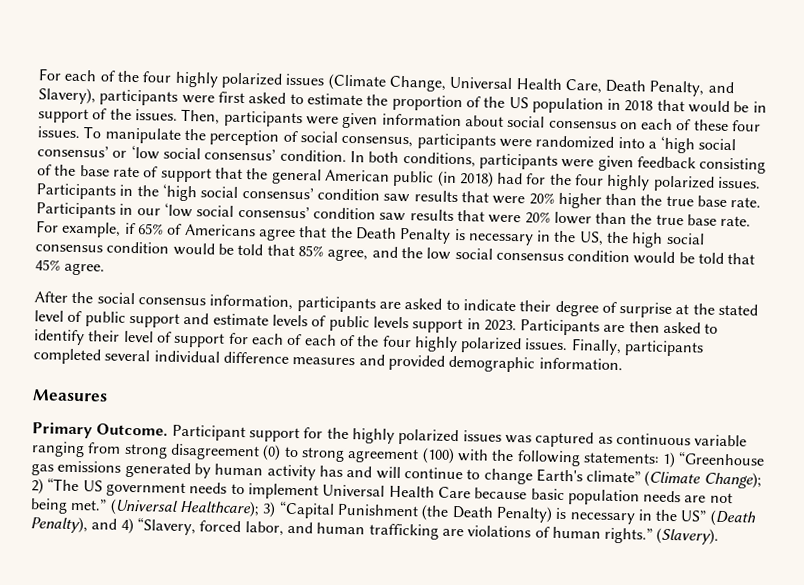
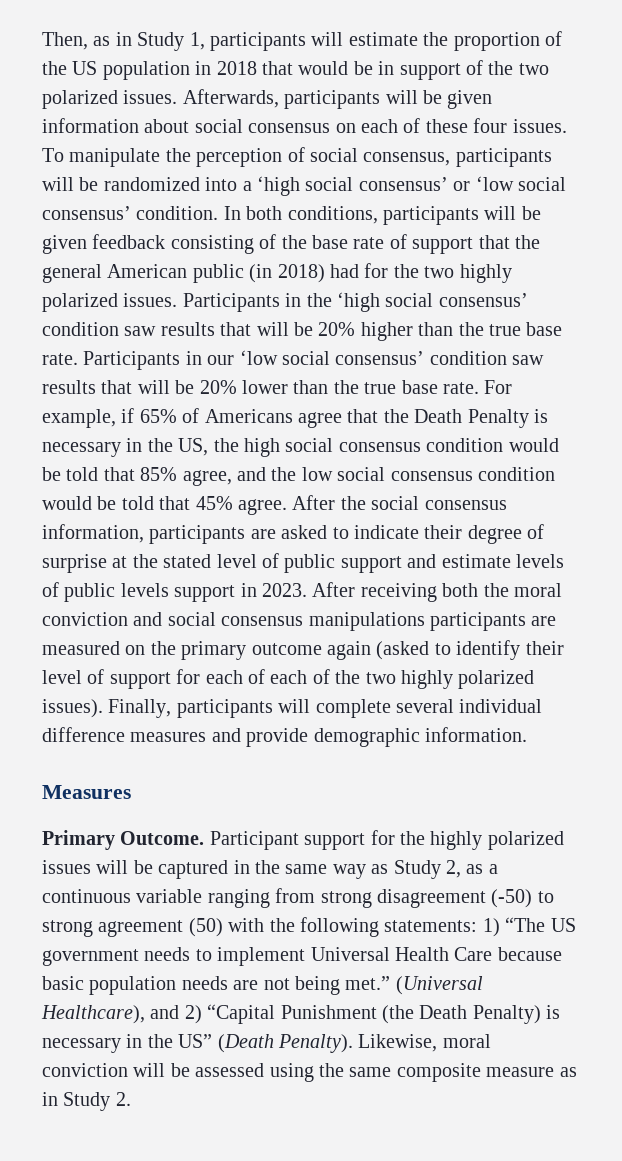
- For each of the four highly polarized issues (Climate Change, Universal Health Care, Death Penalty, and Slavery), participants were first asked to estimate the proportion of the US population in 2018 that would be in support of the issues. Then, participants were given information about social consensus on each of these four issues.
+ Then, as in Study 1, participants will estimate the proportion of the US population in 2018 that would be in support of the two polarized issues. Afterwards, participants will be given information about social consensus on each of these four issues.
- To manipulate the perception of social consensus, participants were randomized into a ‘high social consensus’ or ‘low social consensus’ condition.
+ To manipulate the perception of social consensus, participants will be randomized into a ‘high social consensus’ or ‘low social consensus’ condition.
- In both conditions, participants were given feedback consisting of the base rate of support that the general American public (in 2018) had for the four highly polarized issues.
+ In both conditions, participants will be given feedback consisting of the base rate of support that the general American public (in 2018) had for the two highly polarized issues.
- Participants in the ‘high social consensus’ condition saw results that were 20% higher than the true base rate.
+ Participants in the ‘high social consensus’ condition saw results that will be 20% higher than the true base rate.
- Participants in our ‘low social consensus’ condition saw results that were 20% lower than the true base rate.
+ Participants in our ‘low social consensus’ condition saw results that will be 20% lower than the true base rate.
- For example, if 65% of Americans agree that the Death Penalty is necessary in the US, the high social consensus condition would be told that 85% agree, and the low social consensus condition would be told that 45% agree.
- After the social consensus information, participants are asked to indicate their degree of surprise at the stated level of public support and estimate levels of public levels support in 2023.
+ For example, if 65% of Americans agree that the Death Penalty is necessary in the US, the high social consensus condition would be told that 85% agree, and the low social consensus condition would be told that 45% agree. After the social consensus information, participants are asked to indicate their degree of surprise at the stated level of public support and estimate levels of public levels support in 2023.
- Participants are then asked to identify their level of support for each of each of the four highly polarized issues.
+ After receiving both the moral conviction and social consensus manipulations participants are measured on the primary outcome again (asked to identify their level of support for each of each of the two highly polarized issues).
- Finally, participants completed several individual difference measures and provided demographic information.
+ Finally, participants will complete several individual difference measures and provide demographic information.
- Participant support for the highly polarized issues was captured as continuous variable ranging from strong disagreement (0) to strong agreement (100) with the following statements: 1) “Greenhouse gas emissions generated by human activity has and will continue to change Earth's climate” (Climate Change); 2) “The US government needs to implement Universal Health Care because basic population needs are not being met.”
+ Participant support for the highly polarized issues will be captured in the same way as Study 2, as a continuous variable ranging from strong disagreement (-50) to strong agreement (50) with the following statements: 1) “The US government needs to implement Universal Health Care because basic population needs are not being met.”
- (Universal Healthcare); 3) “Capital Punishment (the Death Penalty) is necessary in the US” (Death Penalty), and 4) “Slavery, forced labor, and human trafficking are violations of human rights.” (Slavery).
+ (Universal Healthcare), and 2) “Capital Punishment (the Death Penalty) is necessary in the US” (Death Penalty). Likewise, moral conviction will be assessed using the same composite measure as in Study 2.

